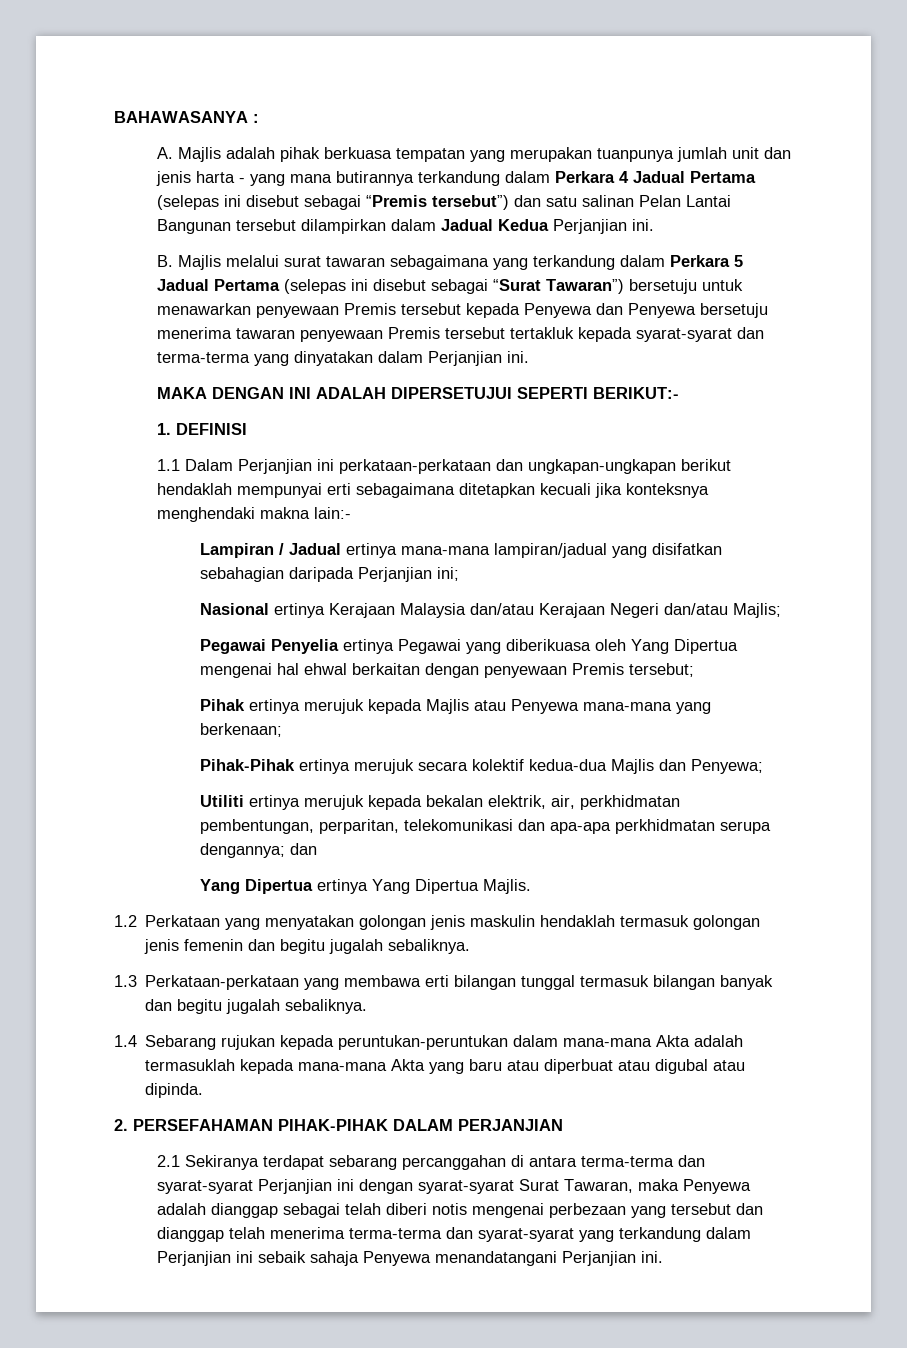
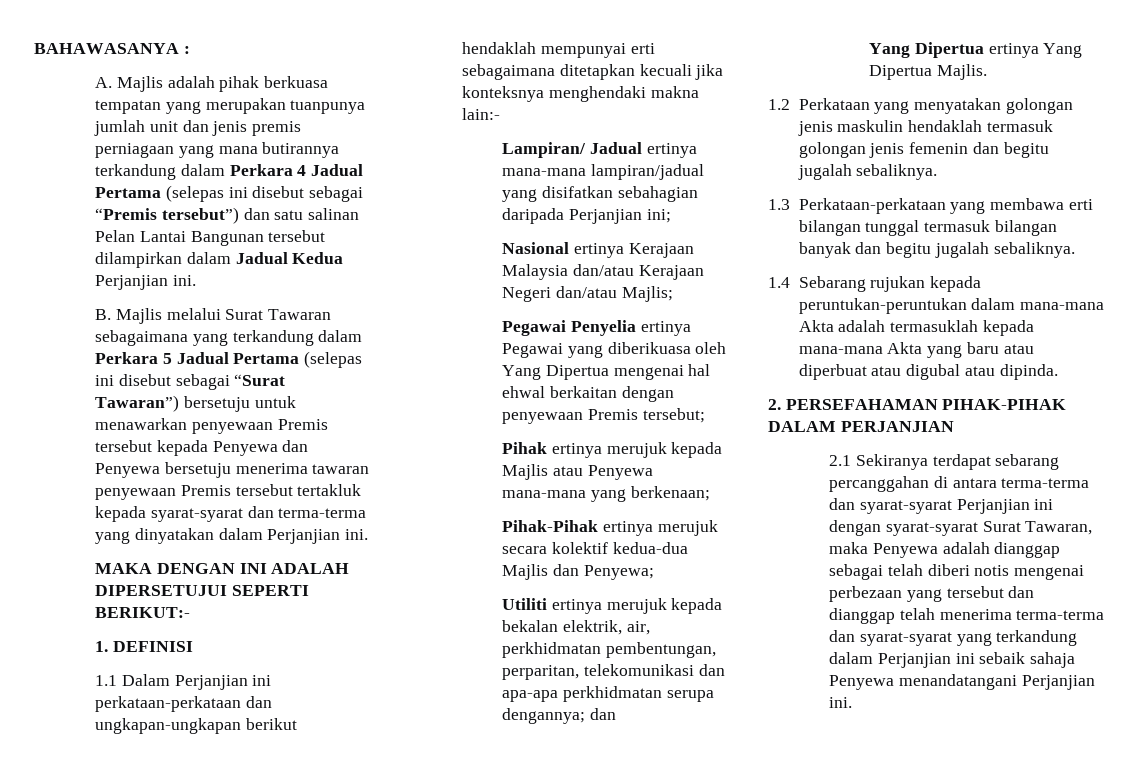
- A. Majlis adalah pihak berkuasa tempatan yang merupakan tuanpunya jumlah unit dan jenis harta - yang mana butirannya terkandung dalam Perkara 4 Jadual Pertama (selepas ini disebut sebagai “Premis tersebut”) dan satu salinan Pelan Lantai Bangunan tersebut dilampirkan dalam Jadual Kedua Perjanjian ini.
+ A. Majlis adalah pihak berkuasa tempatan yang merupakan tuanpunya jumlah unit dan jenis premis perniagaan yang mana butirannya terkandung dalam Perkara 4 Jadual Pertama (selepas ini disebut sebagai “Premis tersebut”) dan satu salinan Pelan Lantai Bangunan tersebut dilampirkan dalam Jadual Kedua Perjanjian ini.
- B. Majlis melalui surat tawaran sebagaimana yang terkandung dalam Perkara 5 Jadual Pertama (selepas ini disebut sebagai “Surat Tawaran”) bersetuju untuk menawarkan penyewaan Premis tersebut kepada Penyewa dan Penyewa bersetuju menerima tawaran penyewaan Premis tersebut tertakluk kepada syarat-syarat dan terma-terma yang dinyatakan dalam Perjanjian ini.
+ B. Majlis melalui Surat Tawaran sebagaimana yang terkandung dalam Perkara 5 Jadual Pertama (selepas ini disebut sebagai “Surat Tawaran”) bersetuju untuk menawarkan penyewaan Premis tersebut kepada Penyewa dan Penyewa bersetuju menerima tawaran penyewaan Premis tersebut tertakluk kepada syarat-syarat dan terma-terma yang dinyatakan dalam Perjanjian ini.
- Lampiran / Jadual ertinya mana-mana lampiran/jadual yang disifatkan sebahagian daripada Perjanjian ini;
+ Lampiran/ Jadual ertinya mana-mana lampiran/jadual yang disifatkan sebahagian daripada Perjanjian ini;

